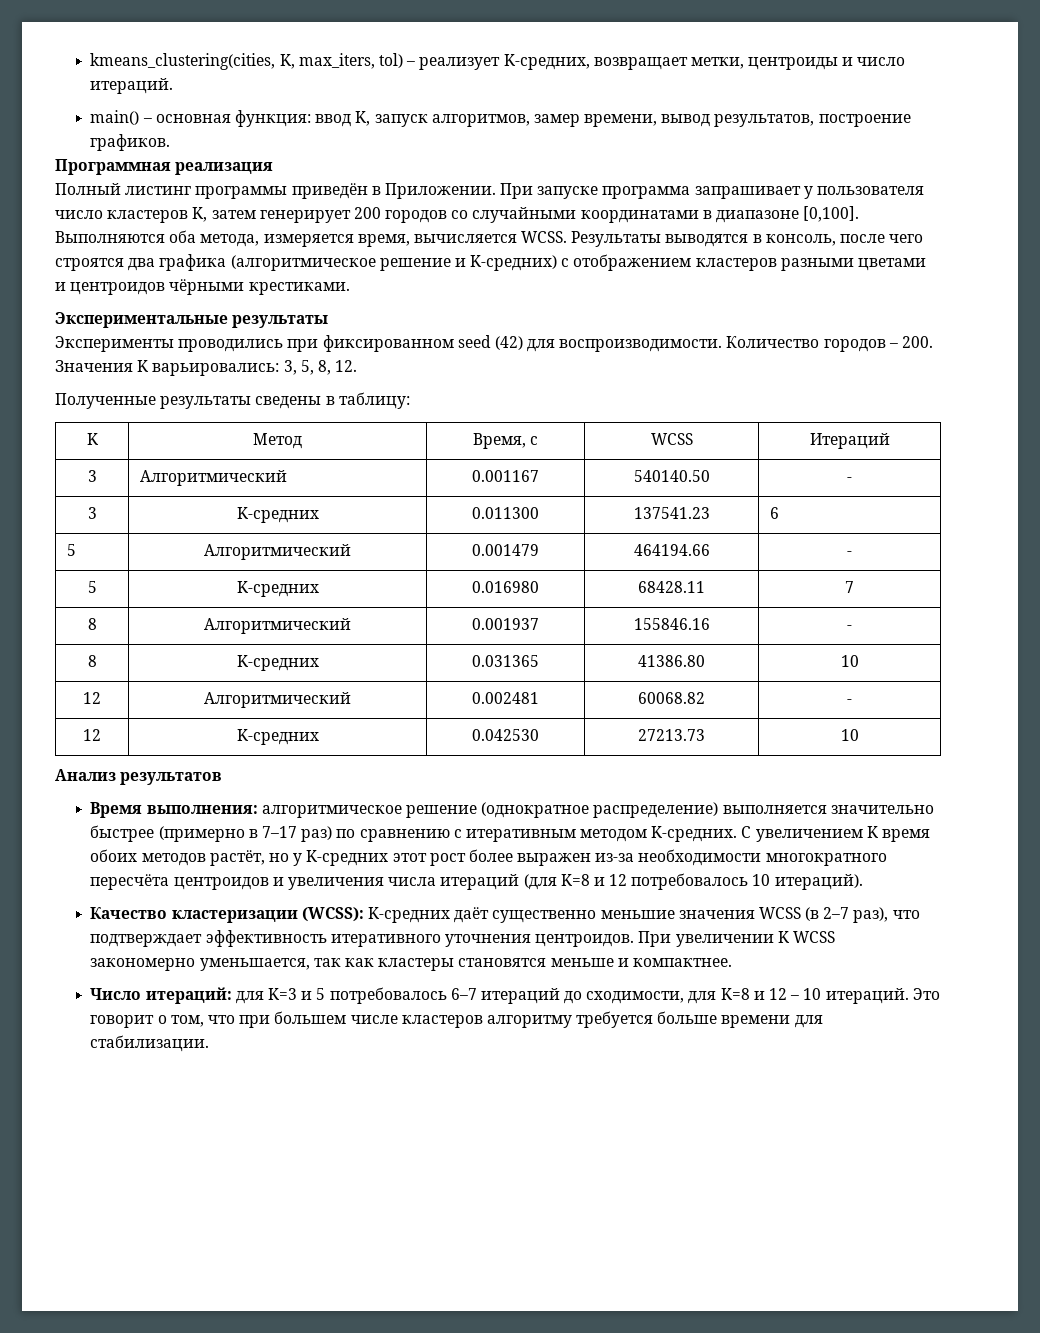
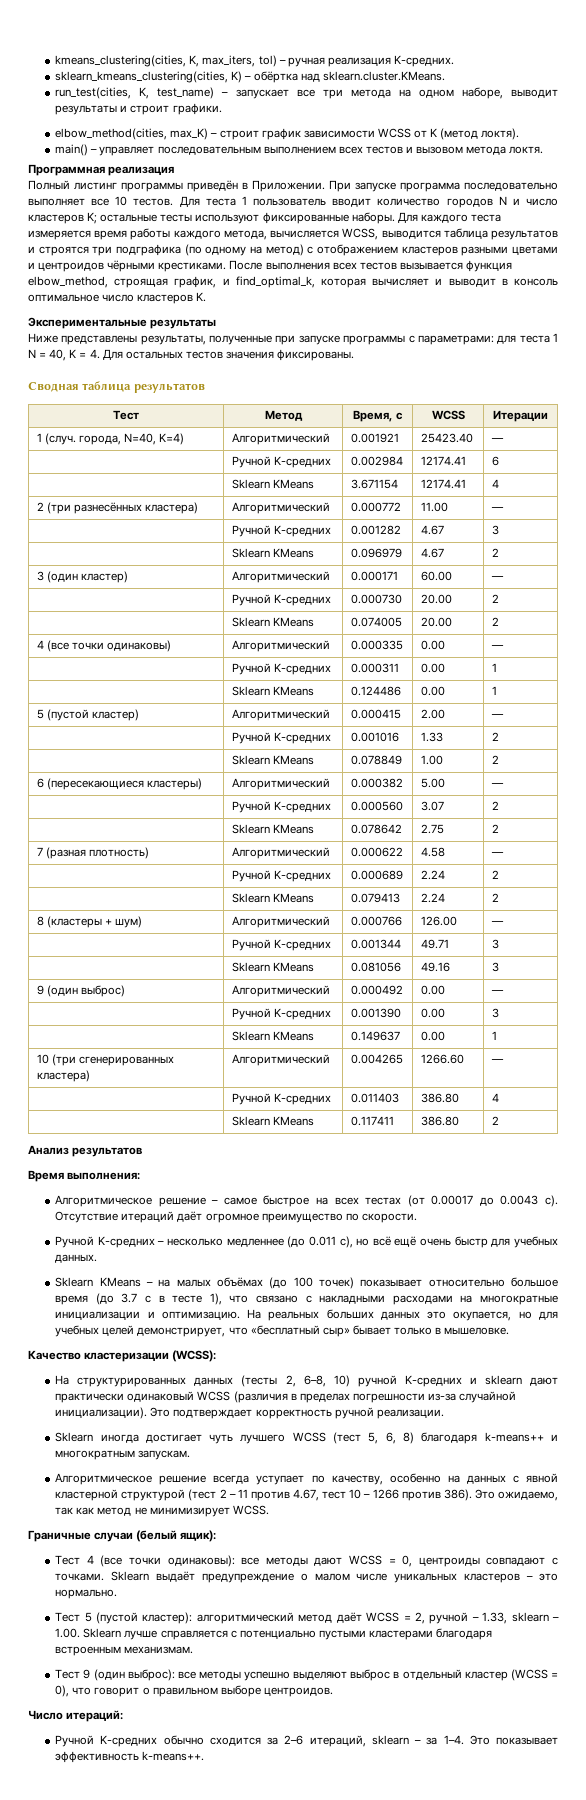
- kmeans_clustering(cities, K, max_iters, tol) – реализует K-средних, возвращает метки, центроиды и число итераций.
- main() – основная функция: ввод K, запуск алгоритмов, замер времени, вывод результатов, построение графиков.
+ kmeans_clustering(cities, K, max_iters, tol) – ручная реализация K-средних.
+ sklearn_kmeans_clustering(cities, K) – обёртка над sklearn.cluster.KMeans.
+ run_test(cities, K, test_name) – запускает все три метода на одном наборе, выводит результаты и строит графики.
+ elbow_method(cities, max_K) – строит график зависимости WCSS от K (метод локтя).
+ main() – управляет последовательным выполнением всех тестов и вызовом метода локтя.
- При запуске программа запрашивает у пользователя число кластеров K, затем генерирует 200 городов со случайными координатами в диапазоне [0,100]. Выполняются оба метода, измеряется время, вычисляется WCSS. Результаты выводятся в консоль, после чего строятся два графика (алгоритмическое решение и K-средних) с отображением кластеров разными цветами и центроидов чёрными крестиками.
+ При запуске программа последовательно выполняет все 10 тестов. Для теста 1 пользователь вводит количество городов N и число кластеров K; остальные тесты используют фиксированные наборы. Для каждого теста измеряется время работы каждого метода, вычисляется WCSS, выводится таблица результатов и строятся три подграфика (по одному на метод) с отображением кластеров разными цветами и центроидов чёрными крестиками. После выполнения всех тестов вызывается функция elbow_method, строящая график, и find_optimal_k, которая вычисляет и выводит в консоль оптимальное число кластеров K.
  Экспериментальные результаты
- Эксперименты проводились при фиксированном seed (42) для воспроизводимости. Количество городов – 200. Значения K варьировались: 3, 5, 8, 12.
- Полученные результаты сведены в таблицу:
- K | Метод | Время, с | WCSS | Итераций
- 3 | Алгоритмический | 0.001167 | 540140.50 | -
- 3 | K-средних | 0.011300 | 137541.23 | 6
+ Ниже представлены результаты, полученные при запуске программы с параметрами: для теста 1 N = 40, K = 4. Для остальных тестов значения фиксированы.
+ Сводная таблица результатов
+ Тест | Метод | Время, с | WCSS | Итерации
+ 1 (случ. города, N=40, K=4) | Алгоритмический | 0.001921 | 25423.40 | —
+ | Ручной K-средних | 0.002984 | 12174.41 | 6
- 5 | Алгоритмический | 0.001479 | 464194.66 | -
- 5 | K-средних | 0.016980 | 68428.11 | 7
- 8 | Алгоритмический | 0.001937 | 155846.16 | -
- 8 | K-средних | 0.031365 | 41386.80 | 10
- 12 | Алгоритмический | 0.002481 | 60068.82 | -
- 12 | K-средних | 0.042530 | 27213.73 | 10
+ | Sklearn KMeans | 3.671154 | 12174.41 | 4
+ 2 (три разнесённых кластера) | Алгоритмический | 0.000772 | 11.00 | —
+ | Ручной K-средних | 0.001282 | 4.67 | 3
+ | Sklearn KMeans | 0.096979 | 4.67 | 2
+ 3 (один кластер) | Алгоритмический | 0.000171 | 60.00 | —
+ | Ручной K-средних | 0.000730 | 20.00 | 2
+ | Sklearn KMeans | 0.074005 | 20.00 | 2
+ 4 (все точки одинаковы) | Алгоритмический | 0.000335 | 0.00 | —
+ | Ручной K-средних | 0.000311 | 0.00 | 1
+ | Sklearn KMeans | 0.124486 | 0.00 | 1
+ 5 (пустой кластер) | Алгоритмический | 0.000415 | 2.00 | —
+ | Ручной K-средних | 0.001016 | 1.33 | 2
+ | Sklearn KMeans | 0.078849 | 1.00 | 2
+ 6 (пересекающиеся кластеры) | Алгоритмический | 0.000382 | 5.00 | —
+ | Ручной K-средних | 0.000560 | 3.07 | 2
+ | Sklearn KMeans | 0.078642 | 2.75 | 2
+ 7 (разная плотность) | Алгоритмический | 0.000622 | 4.58 | —
+ | Ручной K-средних | 0.000689 | 2.24 | 2
+ | Sklearn KMeans | 0.079413 | 2.24 | 2
+ 8 (кластеры + шум) | Алгоритмический | 0.000766 | 126.00 | —
+ | Ручной K-средних | 0.001344 | 49.71 | 3
+ | Sklearn KMeans | 0.081056 | 49.16 | 3
+ 9 (один выброс) | Алгоритмический | 0.000492 | 0.00 | —
+ | Ручной K-средних | 0.001390 | 0.00 | 3
+ | Sklearn KMeans | 0.149637 | 0.00 | 1
+ 10 (три сгенерированных кластера) | Алгоритмический | 0.004265 | 1266.60 | —
+ | Ручной K-средних | 0.011403 | 386.80 | 4
+ | Sklearn KMeans | 0.117411 | 386.80 | 2
  Анализ результатов
- Время выполнения: алгоритмическое решение (однократное распределение) выполняется значительно быстрее (примерно в 7–17 раз) по сравнению с итеративным методом K-средних. С увеличением K время обоих методов растёт, но у K-средних этот рост более выражен из-за необходимости многократного пересчёта центроидов и увеличения числа итераций (для K=8 и 12 потребовалось 10 итераций).
- Качество кластеризации (WCSS): K-средних даёт существенно меньшие значения WCSS (в 2–7 раз), что подтверждает эффективность итеративного уточнения центроидов. При увеличении K WCSS закономерно уменьшается, так как кластеры становятся меньше и компактнее.
- Число итераций: для K=3 и 5 потребовалось 6–7 итераций до сходимости, для K=8 и 12 – 10 итераций. Это говорит о том, что при большем числе кластеров алгоритму требуется больше времени для стабилизации.
+ Время выполнения:
+ Алгоритмическое решение – самое быстрое на всех тестах (от 0.00017 до 0.0043 с). Отсутствие итераций даёт огромное преимущество по скорости.
+ Ручной K-средних – несколько медленнее (до 0.011 с), но всё ещё очень быстр для учебных данных.
+ Sklearn KMeans – на малых объёмах (до 100 точек) показывает относительно большое время (до 3.7 с в тесте 1), что связано с накладными расходами на многократные инициализации и оптимизацию. На реальных больших данных это окупается, но для учебных целей демонстрирует, что «бесплатный сыр» бывает только в мышеловке.
+ Качество кластеризации (WCSS):
+ На структурированных данных (тесты 2, 6–8, 10) ручной K-средних и sklearn дают практически одинаковый WCSS (различия в пределах погрешности из-за случайной инициализации). Это подтверждает корректность ручной реализации.
+ Sklearn иногда достигает чуть лучшего WCSS (тест 5, 6, 8) благодаря k-means++ и многократным запускам.
+ Алгоритмическое решение всегда уступает по качеству, особенно на данных с явной кластерной структурой (тест 2 – 11 против 4.67, тест 10 – 1266 против 386). Это ожидаемо, так как метод не минимизирует WCSS.
+ Граничные случаи (белый ящик):
+ Тест 4 (все точки одинаковы): все методы дают WCSS = 0, центроиды совпадают с точками. Sklearn выдаёт предупреждение о малом числе уникальных кластеров – это нормально.
+ Тест 5 (пустой кластер): алгоритмический метод даёт WCSS = 2, ручной – 1.33, sklearn – 1.00. Sklearn лучше справляется с потенциально пустыми кластерами благодаря встроенным механизмам.
+ Тест 9 (один выброс): все методы успешно выделяют выброс в отдельный кластер (WCSS = 0), что говорит о правильном выборе центроидов.
+ Число итераций:
+ Ручной K-средних обычно сходится за 2–6 итераций, sklearn – за 1–4. Это показывает эффективность k-means++.

